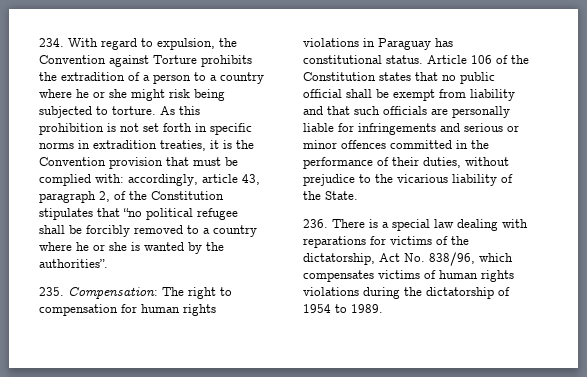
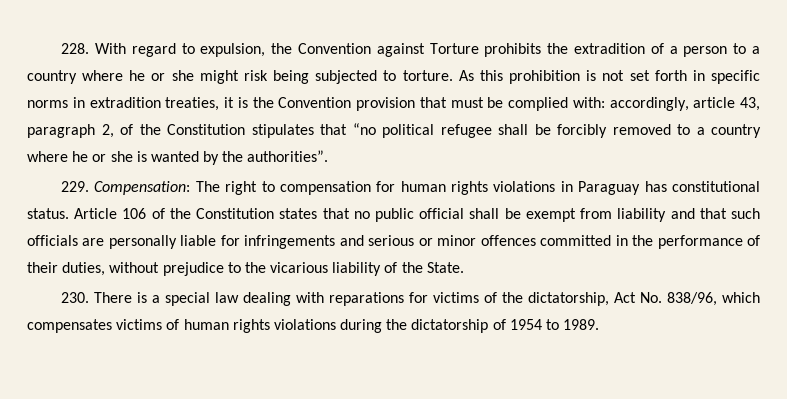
- 234. With regard to expulsion, the Convention against Torture prohibits the extradition of a person to a country where he or she might risk being subjected to torture.
+ 228. With regard to expulsion, the Convention against Torture prohibits the extradition of a person to a country where he or she might risk being subjected to torture.
- 235. Compensation: The right to compensation for human rights violations in Paraguay has constitutional status.
+ 229. Compensation: The right to compensation for human rights violations in Paraguay has constitutional status.
- 236. There is a special law dealing with reparations for victims of the dictatorship, Act No. 838/96, which compensates victims of human rights violations during the dictatorship of 1954 to 1989.
+ 230. There is a special law dealing with reparations for victims of the dictatorship, Act No. 838/96, which compensates victims of human rights violations during the dictatorship of 1954 to 1989.

